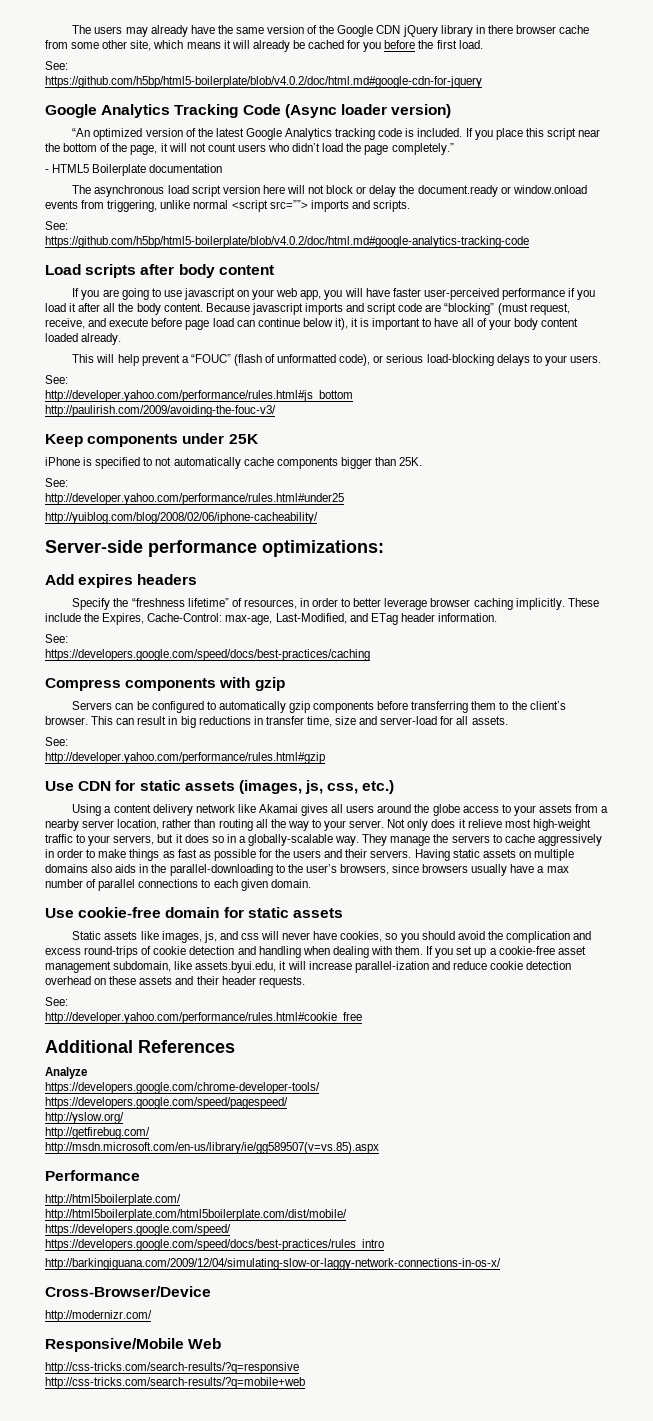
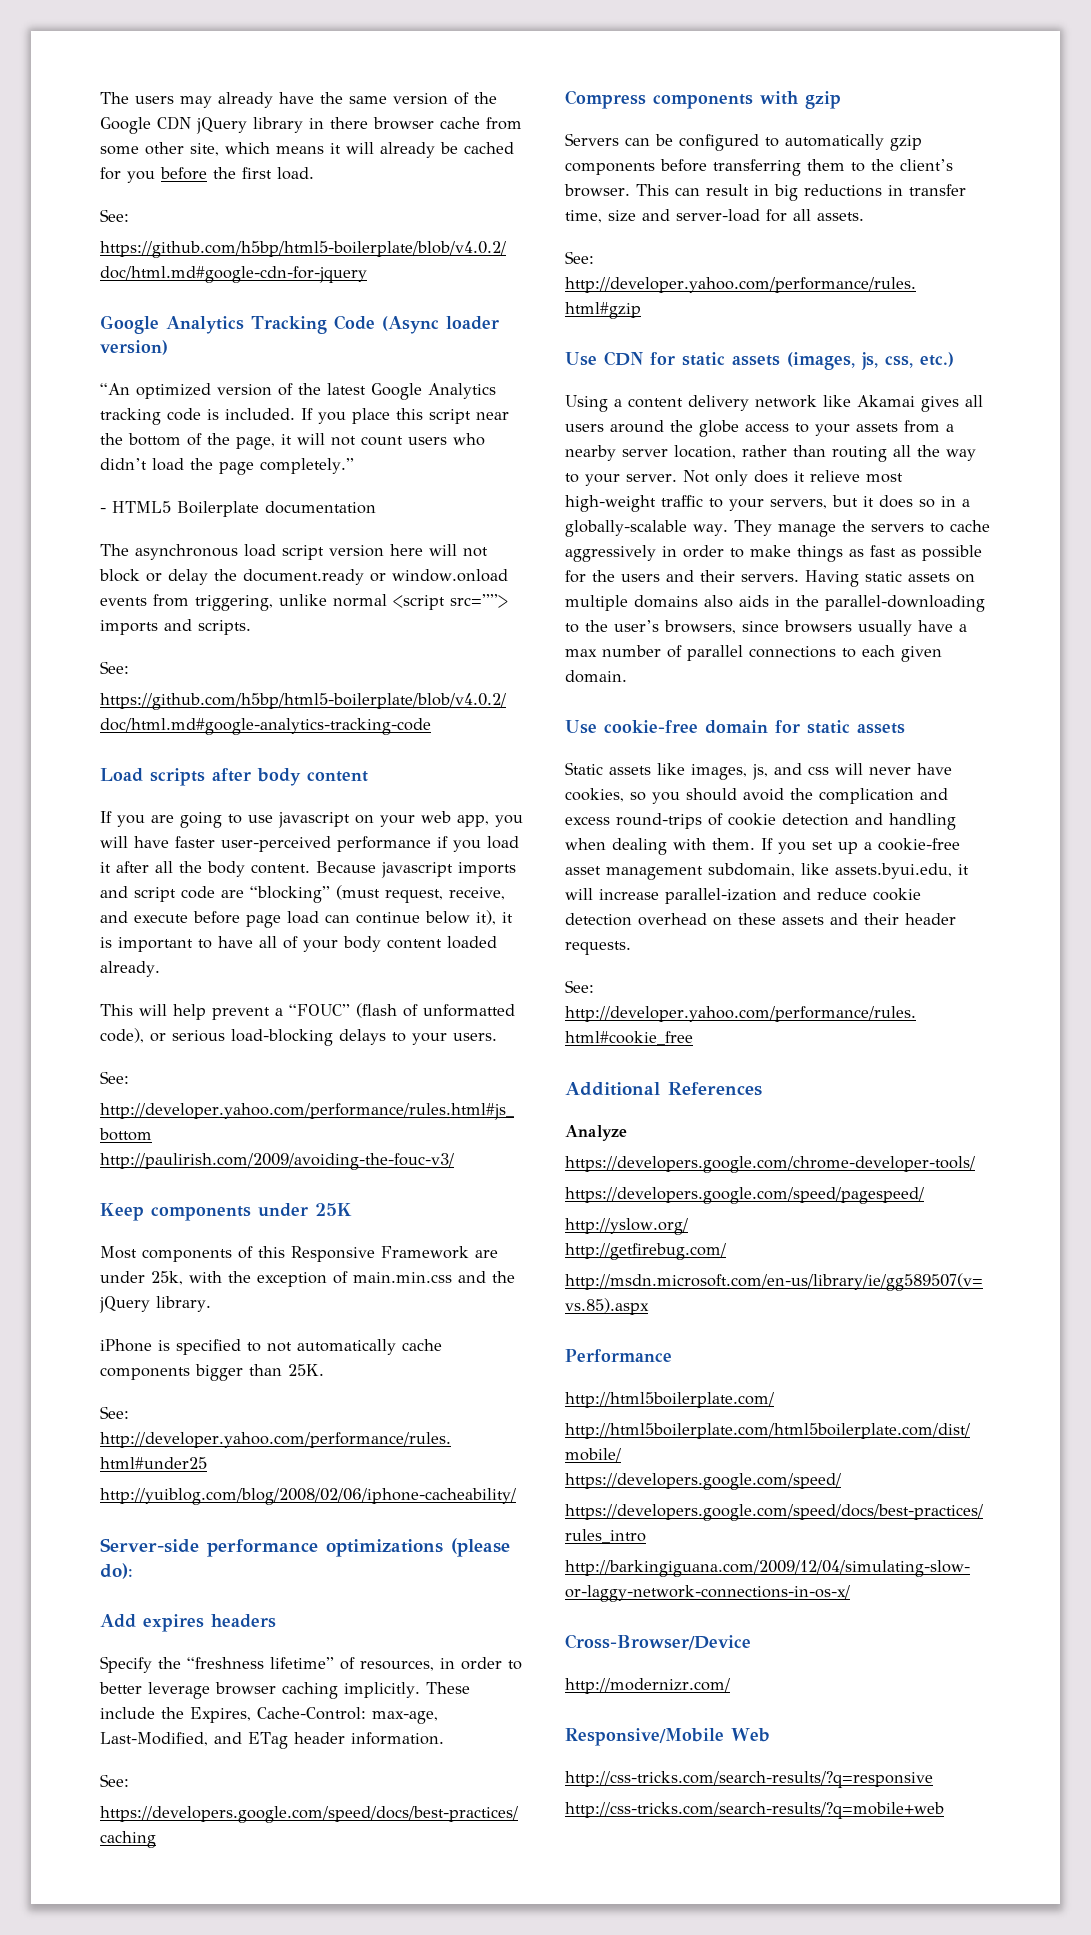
+ Most components of this Responsive Framework are under 25k, with the exception of main.min.css and the jQuery library.
- Server-side performance optimizations:
+ Server-side performance optimizations (please do):

